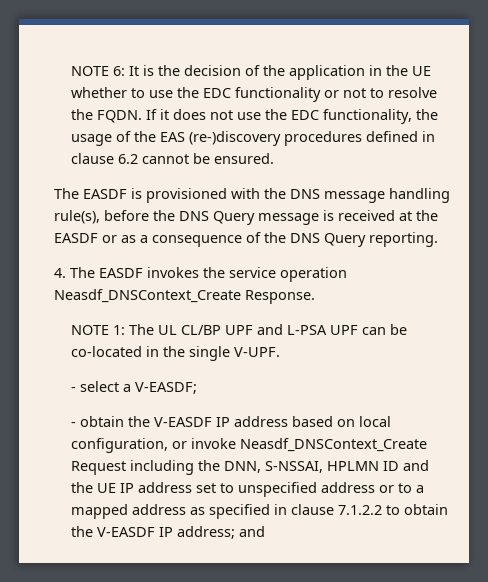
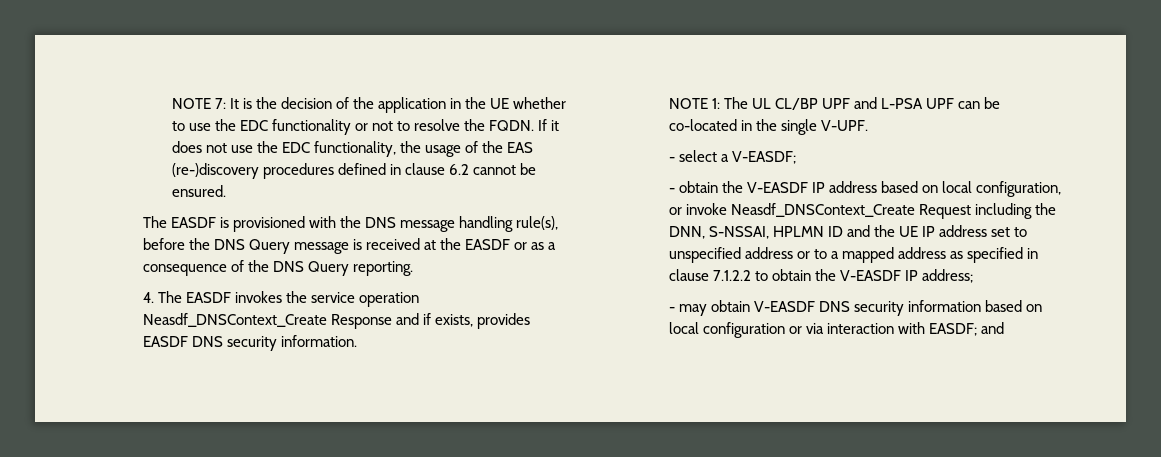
- NOTE 6: It is the decision of the application in the UE whether to use the EDC functionality or not to resolve the FQDN.
+ NOTE 7: It is the decision of the application in the UE whether to use the EDC functionality or not to resolve the FQDN.
- 4. The EASDF invokes the service operation Neasdf_DNSContext_Create Response.
+ 4. The EASDF invokes the service operation Neasdf_DNSContext_Create Response and if exists, provides EASDF DNS security information.
- - obtain the V-EASDF IP address based on local configuration, or invoke Neasdf_DNSContext_Create Request including the DNN, S-NSSAI, HPLMN ID and the UE IP address set to unspecified address or to a mapped address as specified in clause 7.1.2.2 to obtain the V-EASDF IP address; and
+ - obtain the V-EASDF IP address based on local configuration, or invoke Neasdf_DNSContext_Create Request including the DNN, S-NSSAI, HPLMN ID and the UE IP address set to unspecified address or to a mapped address as specified in clause 7.1.2.2 to obtain the V-EASDF IP address;
+ - may obtain V-EASDF DNS security information based on local configuration or via interaction with EASDF; and

